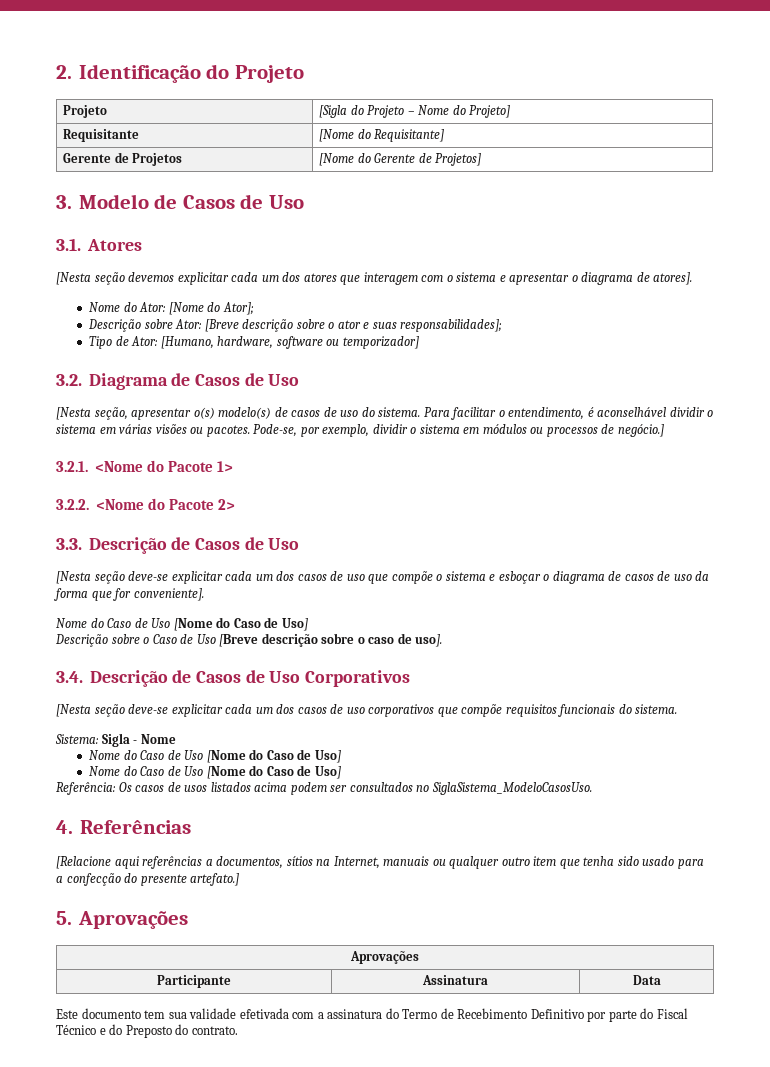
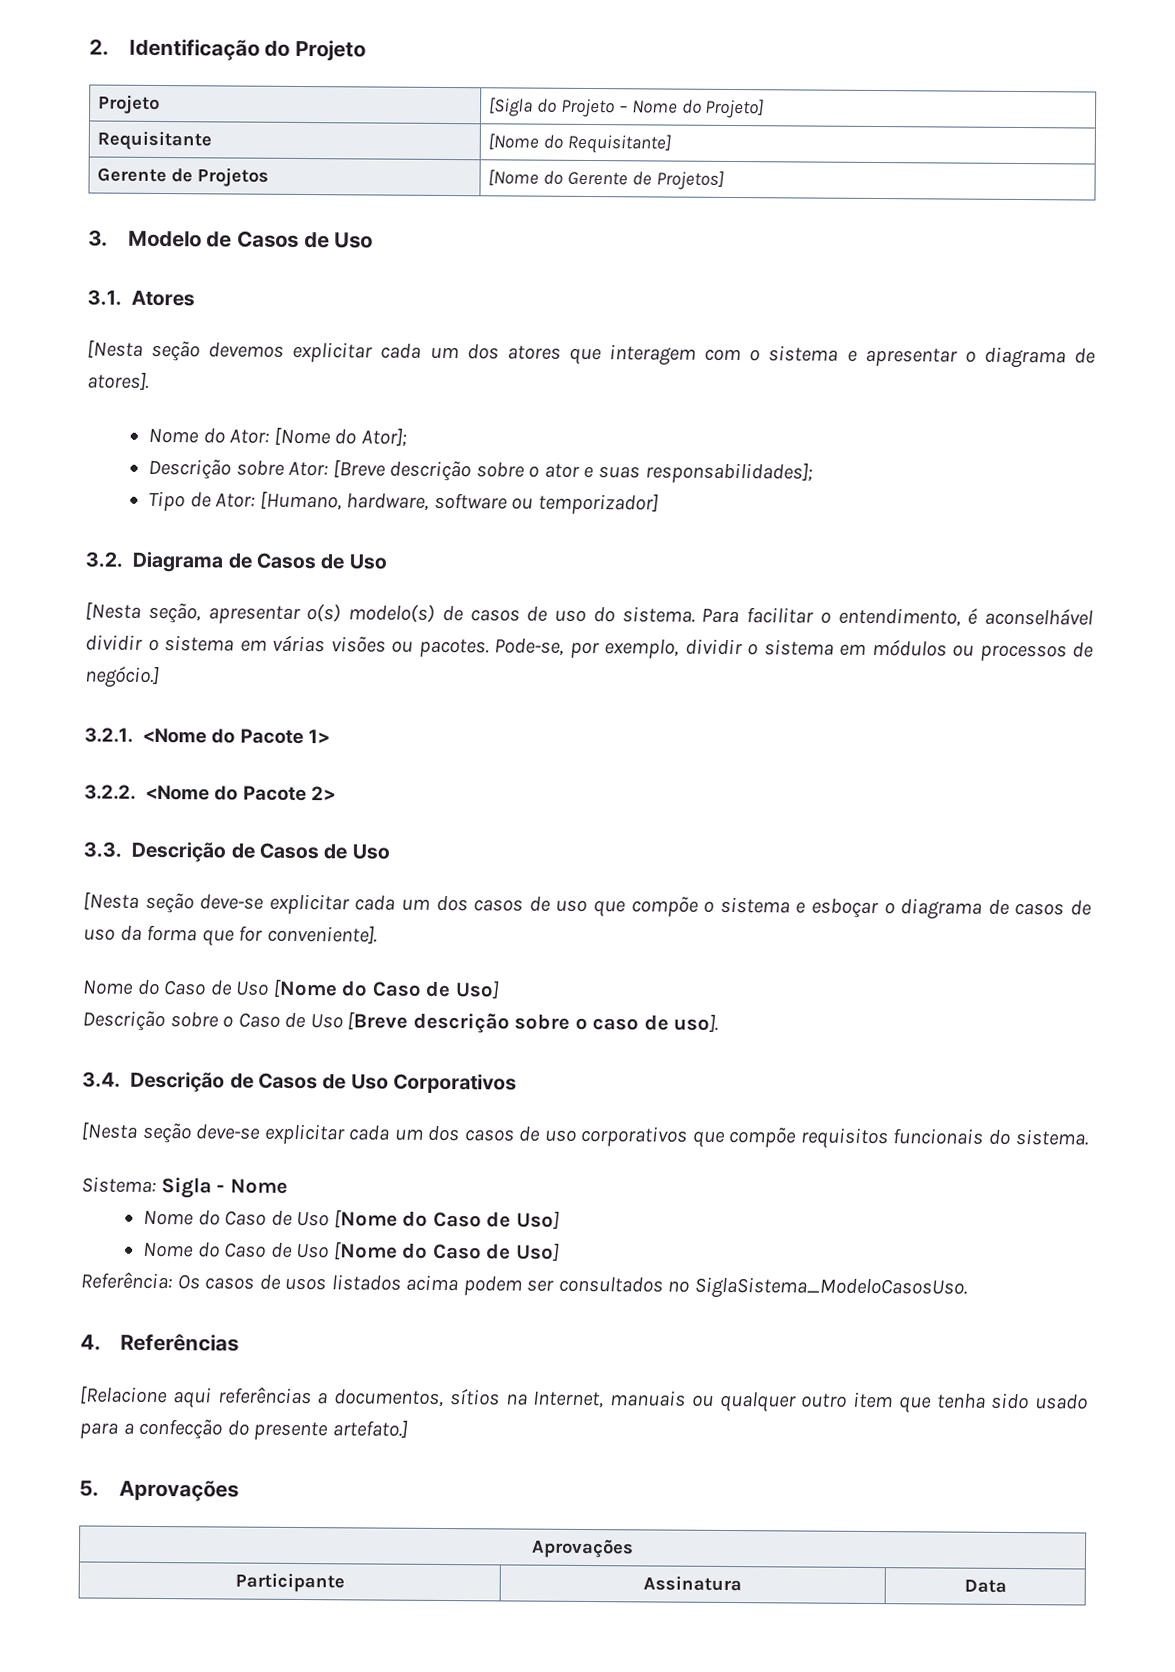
- Este documento tem sua validade efetivada com a assinatura do Termo de Recebimento Definitivo por parte do Fiscal Técnico e do Preposto do contrato.

